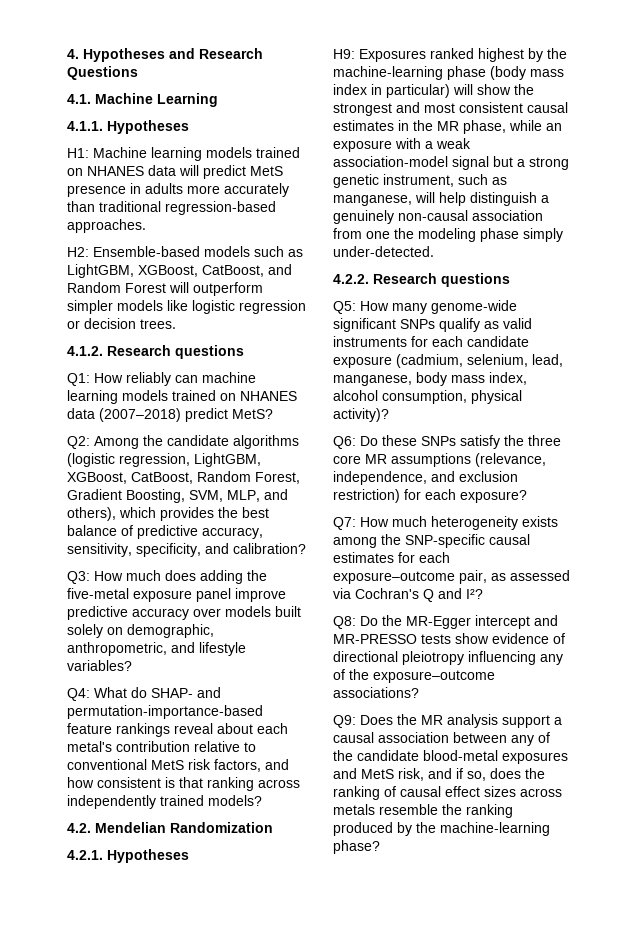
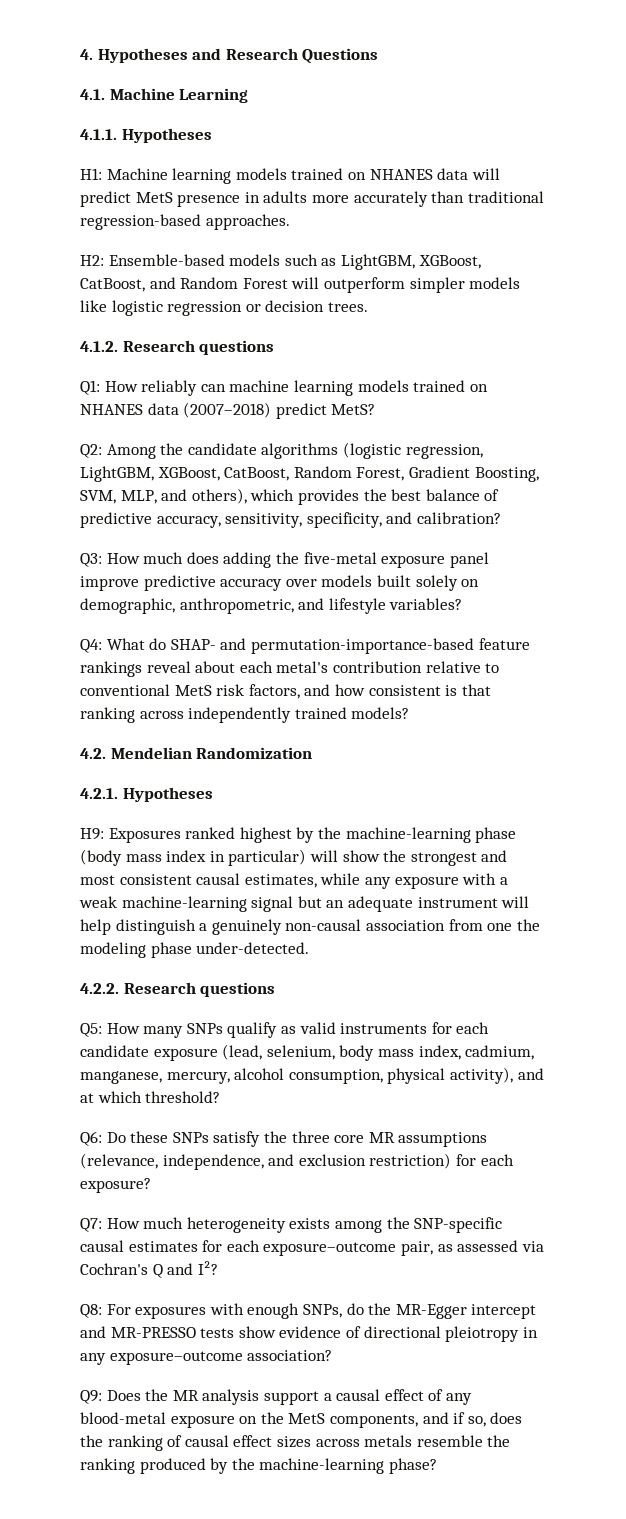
- H9: Exposures ranked highest by the machine-learning phase (body mass index in particular) will show the strongest and most consistent causal estimates in the MR phase, while an exposure with a weak association-model signal but a strong genetic instrument, such as manganese, will help distinguish a genuinely non-causal association from one the modeling phase simply under-detected.
+ H9: Exposures ranked highest by the machine-learning phase (body mass index in particular) will show the strongest and most consistent causal estimates, while any exposure with a weak machine-learning signal but an adequate instrument will help distinguish a genuinely non-causal association from one the modeling phase under-detected.
- Q5: How many genome-wide significant SNPs qualify as valid instruments for each candidate exposure (cadmium, selenium, lead, manganese, body mass index, alcohol consumption, physical activity)?
+ Q5: How many SNPs qualify as valid instruments for each candidate exposure (lead, selenium, body mass index, cadmium, manganese, mercury, alcohol consumption, physical activity), and at which threshold?
- Q8: Do the MR-Egger intercept and MR-PRESSO tests show evidence of directional pleiotropy influencing any of the exposure–outcome associations?
+ Q8: For exposures with enough SNPs, do the MR-Egger intercept and MR-PRESSO tests show evidence of directional pleiotropy in any exposure–outcome association?
- Q9: Does the MR analysis support a causal association between any of the candidate blood-metal exposures and MetS risk, and if so, does the ranking of causal effect sizes across metals resemble the ranking produced by the machine-learning phase?
+ Q9: Does the MR analysis support a causal effect of any blood-metal exposure on the MetS components, and if so, does the ranking of causal effect sizes across metals resemble the ranking produced by the machine-learning phase?

